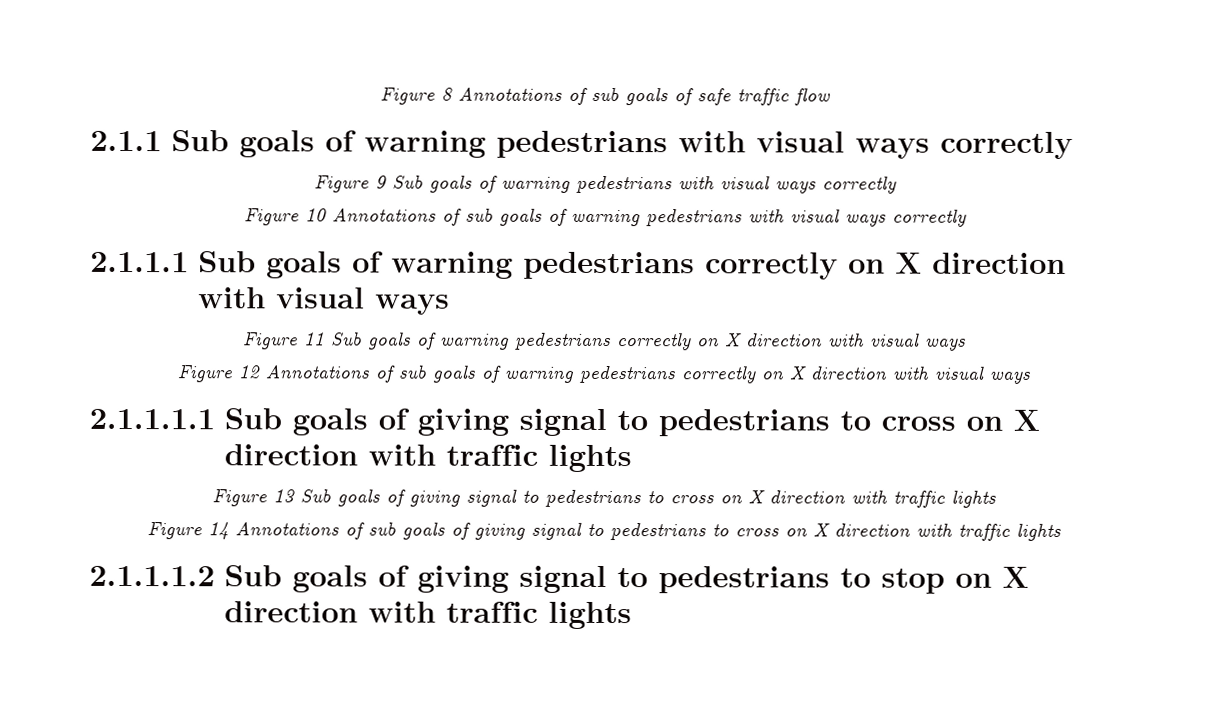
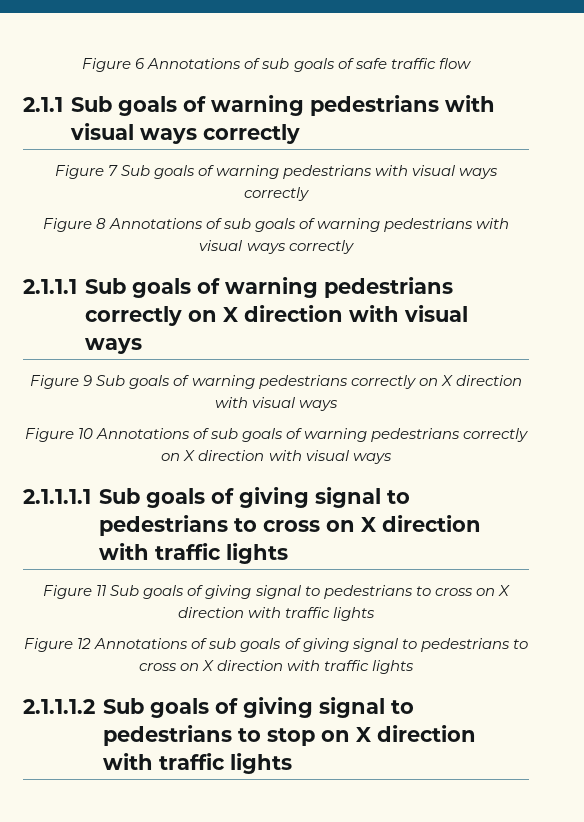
- Figure 8 Annotations of sub goals of safe traffic flow
+ Figure 6 Annotations of sub goals of safe traffic flow
- Figure 9 Sub goals of warning pedestrians with visual ways correctly
+ Figure 7 Sub goals of warning pedestrians with visual ways correctly
- Figure 10 Annotations of sub goals of warning pedestrians with visual ways correctly
+ Figure 8 Annotations of sub goals of warning pedestrians with visual ways correctly
- Figure 11 Sub goals of warning pedestrians correctly on X direction with visual ways
+ Figure 9 Sub goals of warning pedestrians correctly on X direction with visual ways
- Figure 12 Annotations of sub goals of warning pedestrians correctly on X direction with visual ways
+ Figure 10 Annotations of sub goals of warning pedestrians correctly on X direction with visual ways
- Figure 13 Sub goals of giving signal to pedestrians to cross on X direction with traffic lights
+ Figure 11 Sub goals of giving signal to pedestrians to cross on X direction with traffic lights
- Figure 14 Annotations of sub goals of giving signal to pedestrians to cross on X direction with traffic lights
+ Figure 12 Annotations of sub goals of giving signal to pedestrians to cross on X direction with traffic lights

